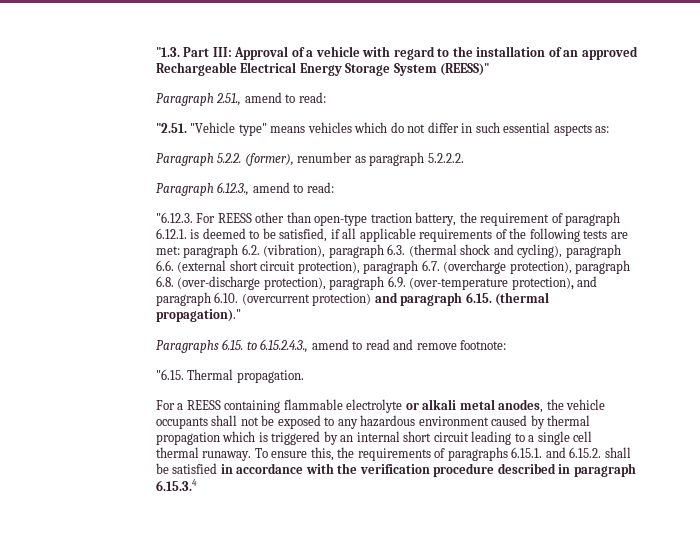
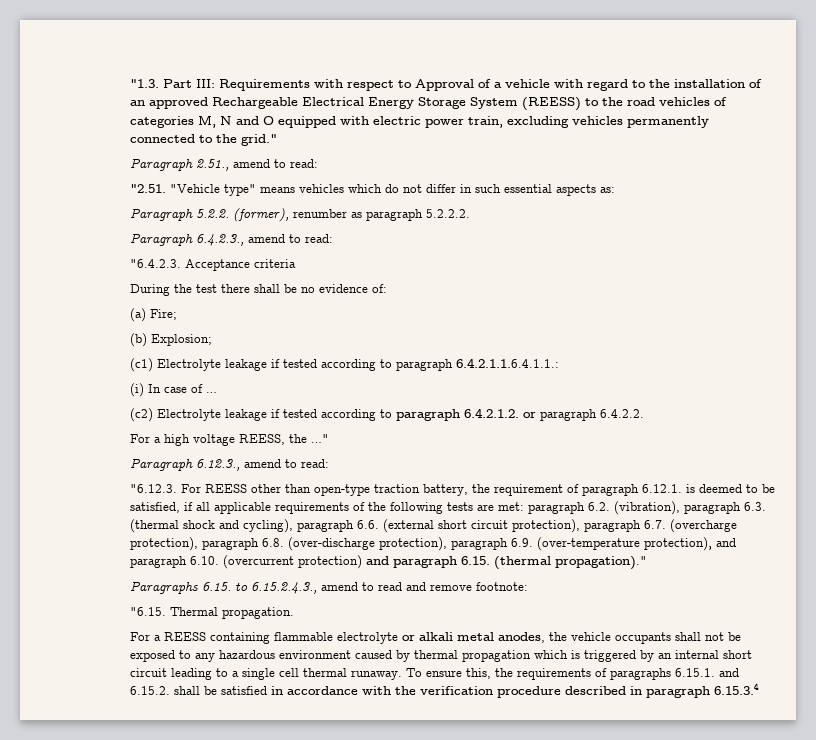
- "1.3. Part III: Approval of a vehicle with regard to the installation of an approved Rechargeable Electrical Energy Storage System (REESS)"
+ "1.3. Part III: Requirements with respect to Approval of a vehicle with regard to the installation of an approved Rechargeable Electrical Energy Storage System (REESS) to the road vehicles of categories M, N and O equipped with electric power train, excluding vehicles permanently connected to the grid."
+ Paragraph 6.4.2.3., amend to read:
+ "6.4.2.3. Acceptance criteria
+ During the test there shall be no evidence of:
+ (a) Fire;
+ (b) Explosion;
+ (c1) Electrolyte leakage if tested according to paragraph 6.4.2.1.1.6.4.1.1.:
+ (i) In case of …
+ (c2) Electrolyte leakage if tested according to paragraph 6.4.2.1.2. or paragraph 6.4.2.2.
+ For a high voltage REESS, the …"

